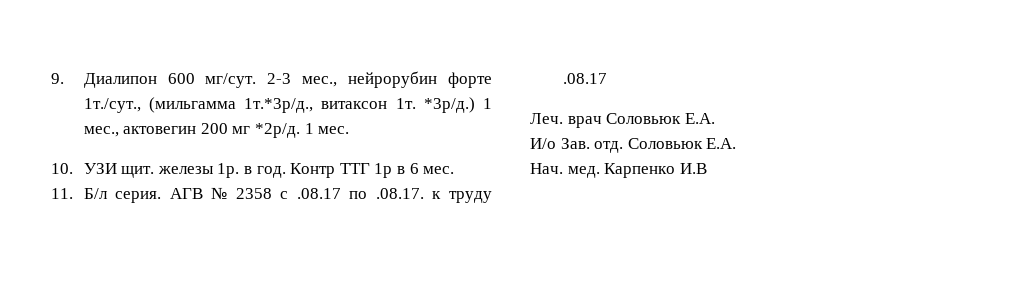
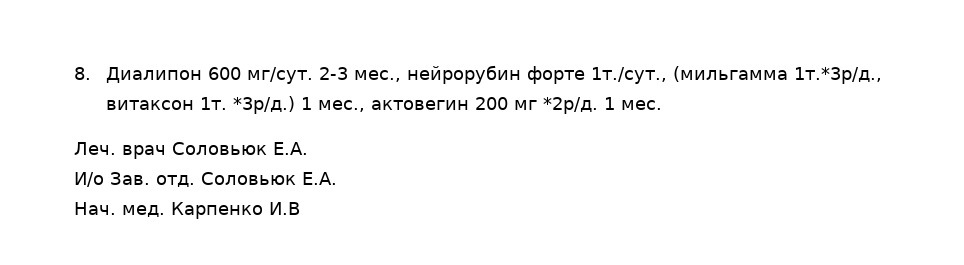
- 9. Диалипон 600 мг/сут.
+ 8. Диалипон 600 мг/сут.
- 10. УЗИ щит. железы 1р. в год. Контр ТТГ 1р в 6 мес.
- 11. Б/л серия. АГВ № 2358 с .08.17 по .08.17. к труду .08.17

